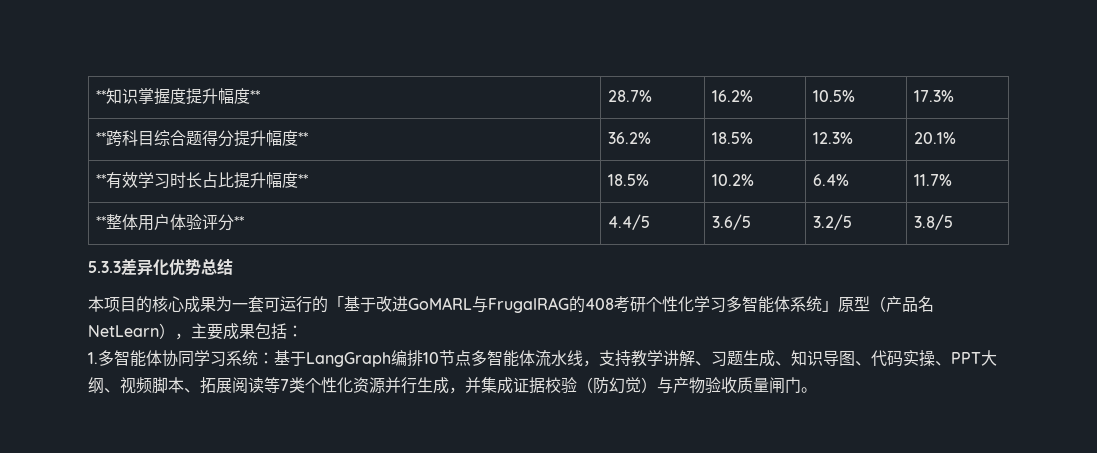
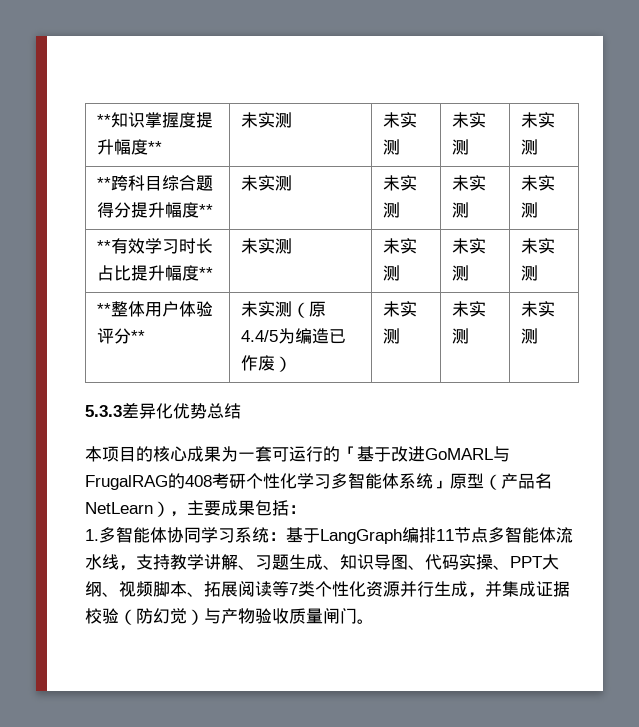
- **知识掌握度提升幅度** | 28.7% | 16.2% | 10.5% | 17.3%
+ **知识掌握度提升幅度** | 未实测 | 未实测 | 未实测 | 未实测
- **跨科目综合题得分提升幅度** | 36.2% | 18.5% | 12.3% | 20.1%
+ **跨科目综合题得分提升幅度** | 未实测 | 未实测 | 未实测 | 未实测
- **有效学习时长占比提升幅度** | 18.5% | 10.2% | 6.4% | 11.7%
+ **有效学习时长占比提升幅度** | 未实测 | 未实测 | 未实测 | 未实测
- **整体用户体验评分** | 4.4/5 | 3.6/5 | 3.2/5 | 3.8/5
+ **整体用户体验评分** | 未实测（原4.4/5为编造已作废） | 未实测 | 未实测 | 未实测
- 1.多智能体协同学习系统：基于LangGraph编排10节点多智能体流水线，支持教学讲解、习题生成、知识导图、代码实操、PPT大纲、视频脚本、拓展阅读等7类个性化资源并行生成，并集成证据校验（防幻觉）与产物验收质量闸门。
+ 1.多智能体协同学习系统：基于LangGraph编排11节点多智能体流水线，支持教学讲解、习题生成、知识导图、代码实操、PPT大纲、视频脚本、拓展阅读等7类个性化资源并行生成，并集成证据校验（防幻觉）与产物验收质量闸门。

